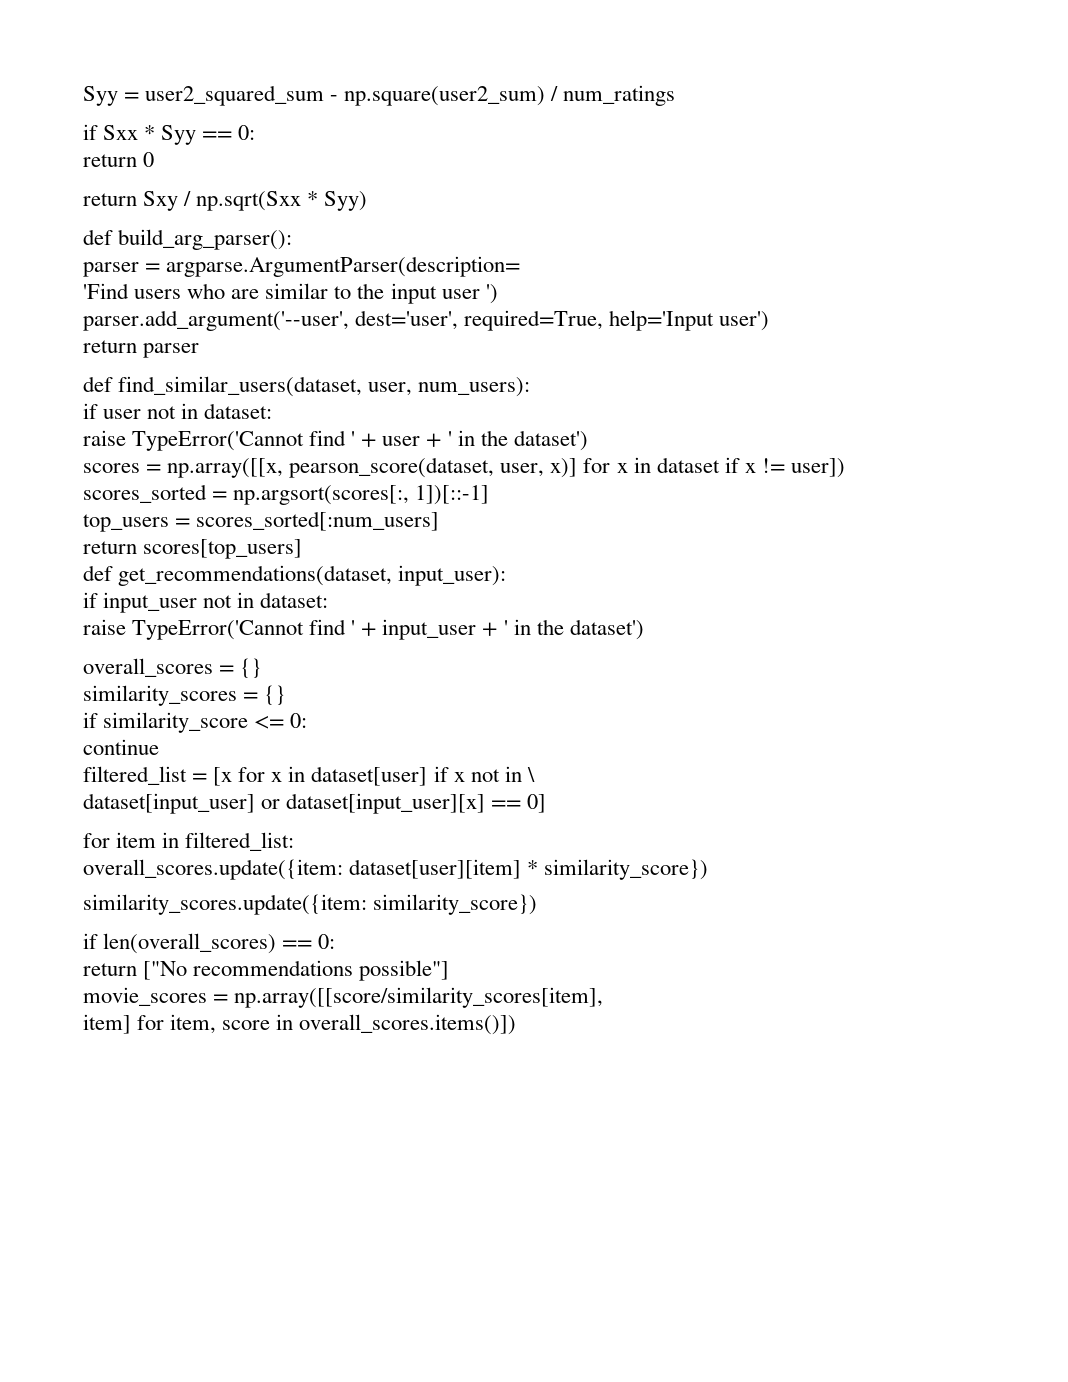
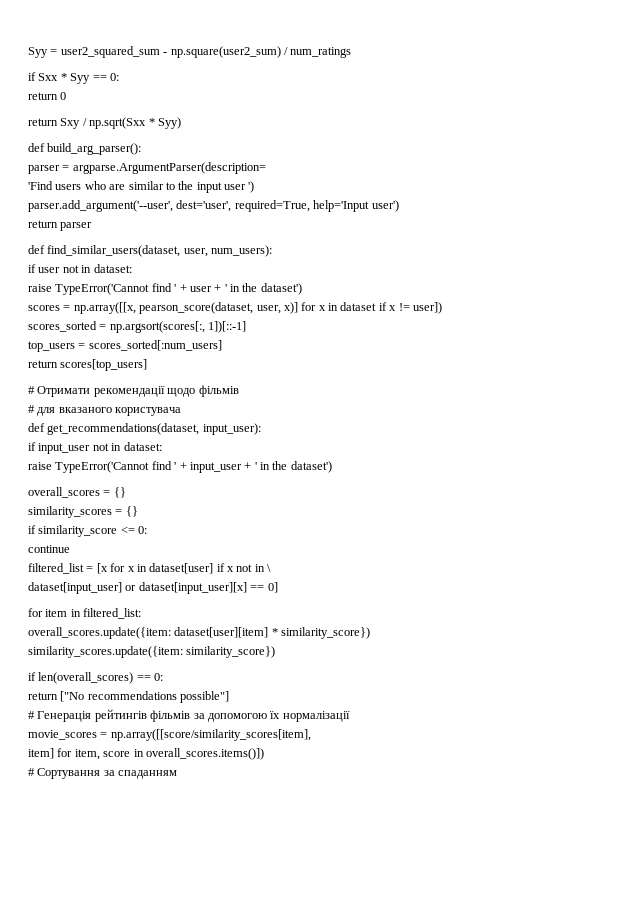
+ # Отримати рекомендації щодо фільмів
+ # для вказаного користувача
+ # Генерація рейтингів фільмів за допомогою їх нормалізації
+ # Сортування за спаданням

